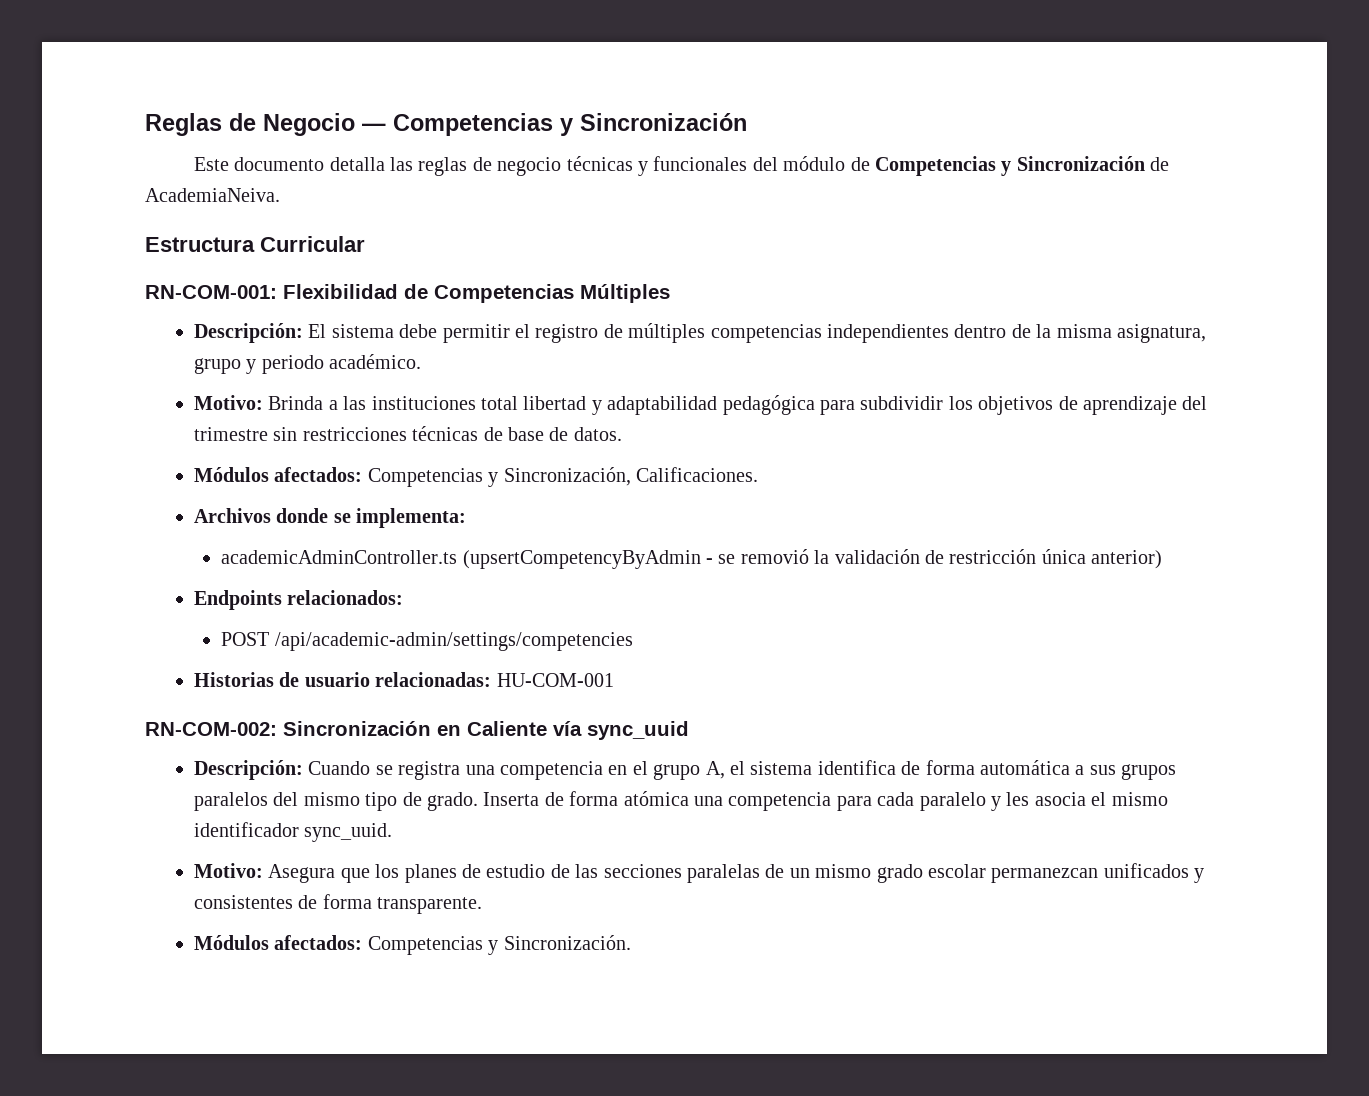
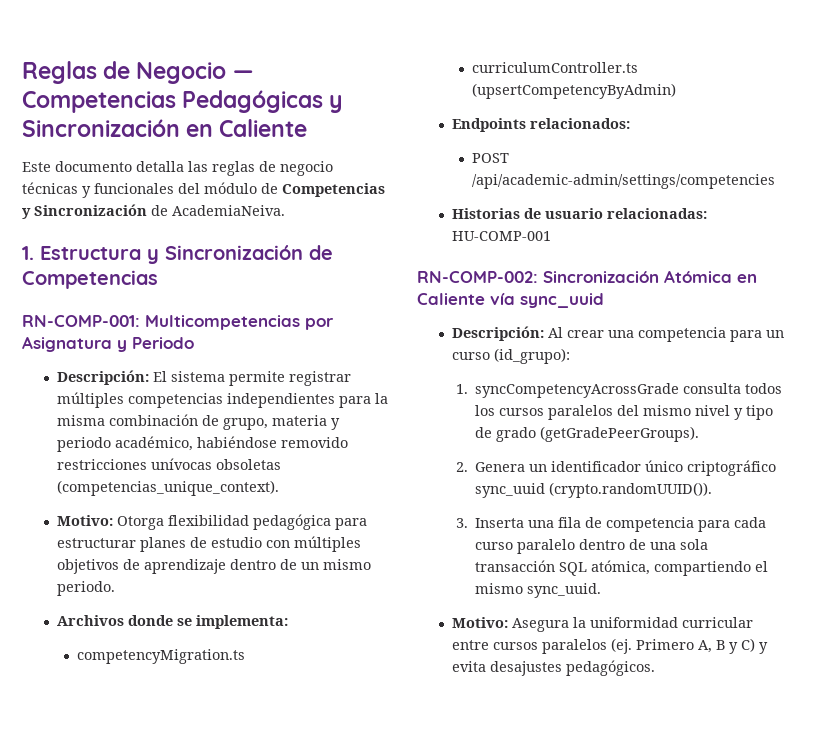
- Reglas de Negocio — Competencias y Sincronización
+ Reglas de Negocio — Competencias Pedagógicas y Sincronización en Caliente
- Estructura Curricular
- RN-COM-001: Flexibilidad de Competencias Múltiples
- Descripción: El sistema debe permitir el registro de múltiples competencias independientes dentro de la misma asignatura, grupo y periodo académico.
- Motivo: Brinda a las instituciones total libertad y adaptabilidad pedagógica para subdividir los objetivos de aprendizaje del trimestre sin restricciones técnicas de base de datos.
- Módulos afectados: Competencias y Sincronización, Calificaciones.
+ 1. Estructura y Sincronización de Competencias
+ RN-COMP-001: Multicompetencias por Asignatura y Periodo
+ Descripción: El sistema permite registrar múltiples competencias independientes para la misma combinación de grupo, materia y periodo académico, habiéndose removido restricciones unívocas obsoletas (competencias_unique_context).
+ Motivo: Otorga flexibilidad pedagógica para estructurar planes de estudio con múltiples objetivos de aprendizaje dentro de un mismo periodo.
  Archivos donde se implementa:
- academicAdminController.ts (upsertCompetencyByAdmin - se removió la validación de restricción única anterior)
+ competencyMigration.ts
+ curriculumController.ts (upsertCompetencyByAdmin)
- Historias de usuario relacionadas: HU-COM-001
- RN-COM-002: Sincronización en Caliente vía sync_uuid
+ Historias de usuario relacionadas: HU-COMP-001
+ RN-COMP-002: Sincronización Atómica en Caliente vía sync_uuid
- Descripción: Cuando se registra una competencia en el grupo A, el sistema identifica de forma automática a sus grupos paralelos del mismo tipo de grado. Inserta de forma atómica una competencia para cada paralelo y les asocia el mismo identificador sync_uuid.
+ Descripción: Al crear una competencia para un curso (id_grupo):
+ 1. syncCompetencyAcrossGrade consulta todos los cursos paralelos del mismo nivel y tipo de grado (getGradePeerGroups).
+ 2. Genera un identificador único criptográfico sync_uuid (crypto.randomUUID()).
+ 3. Inserta una fila de competencia para cada curso paralelo dentro de una sola transacción SQL atómica, compartiendo el mismo sync_uuid.
- Motivo: Asegura que los planes de estudio de las secciones paralelas de un mismo grado escolar permanezcan unificados y consistentes de forma transparente.
- Módulos afectados: Competencias y Sincronización.
+ Motivo: Asegura la uniformidad curricular entre cursos paralelos (ej. Primero A, B y C) y evita desajustes pedagógicos.

